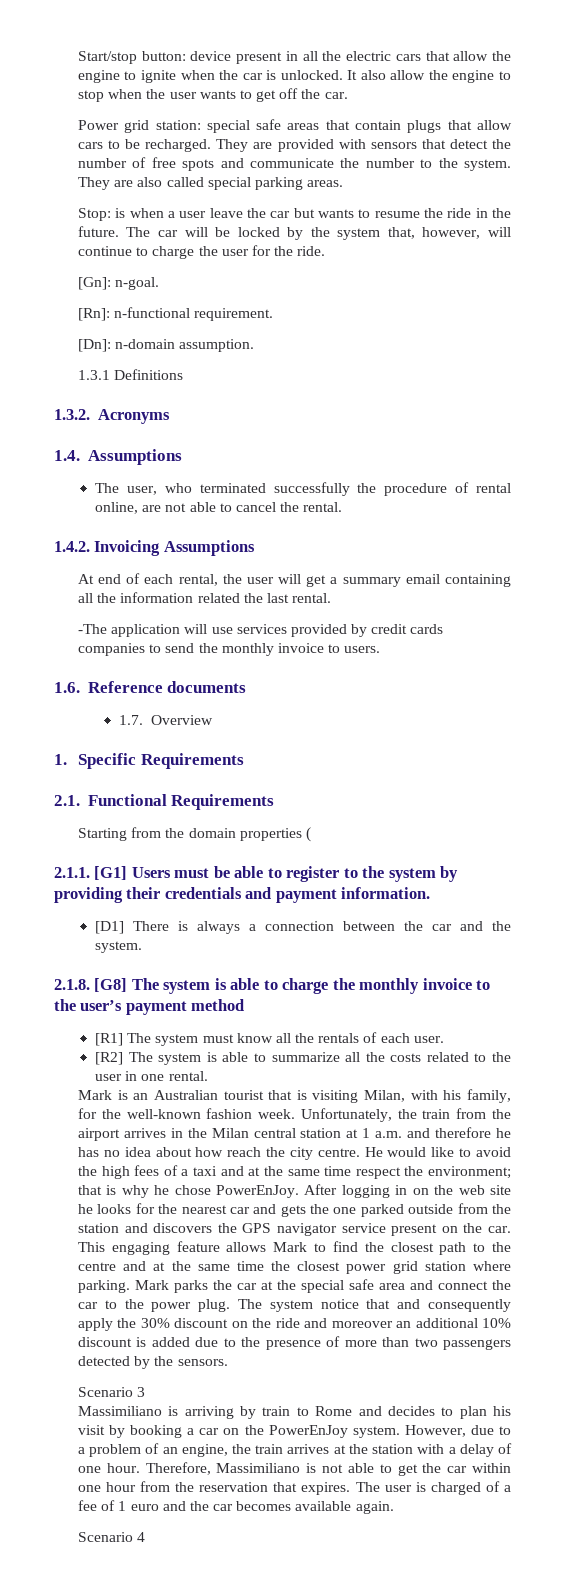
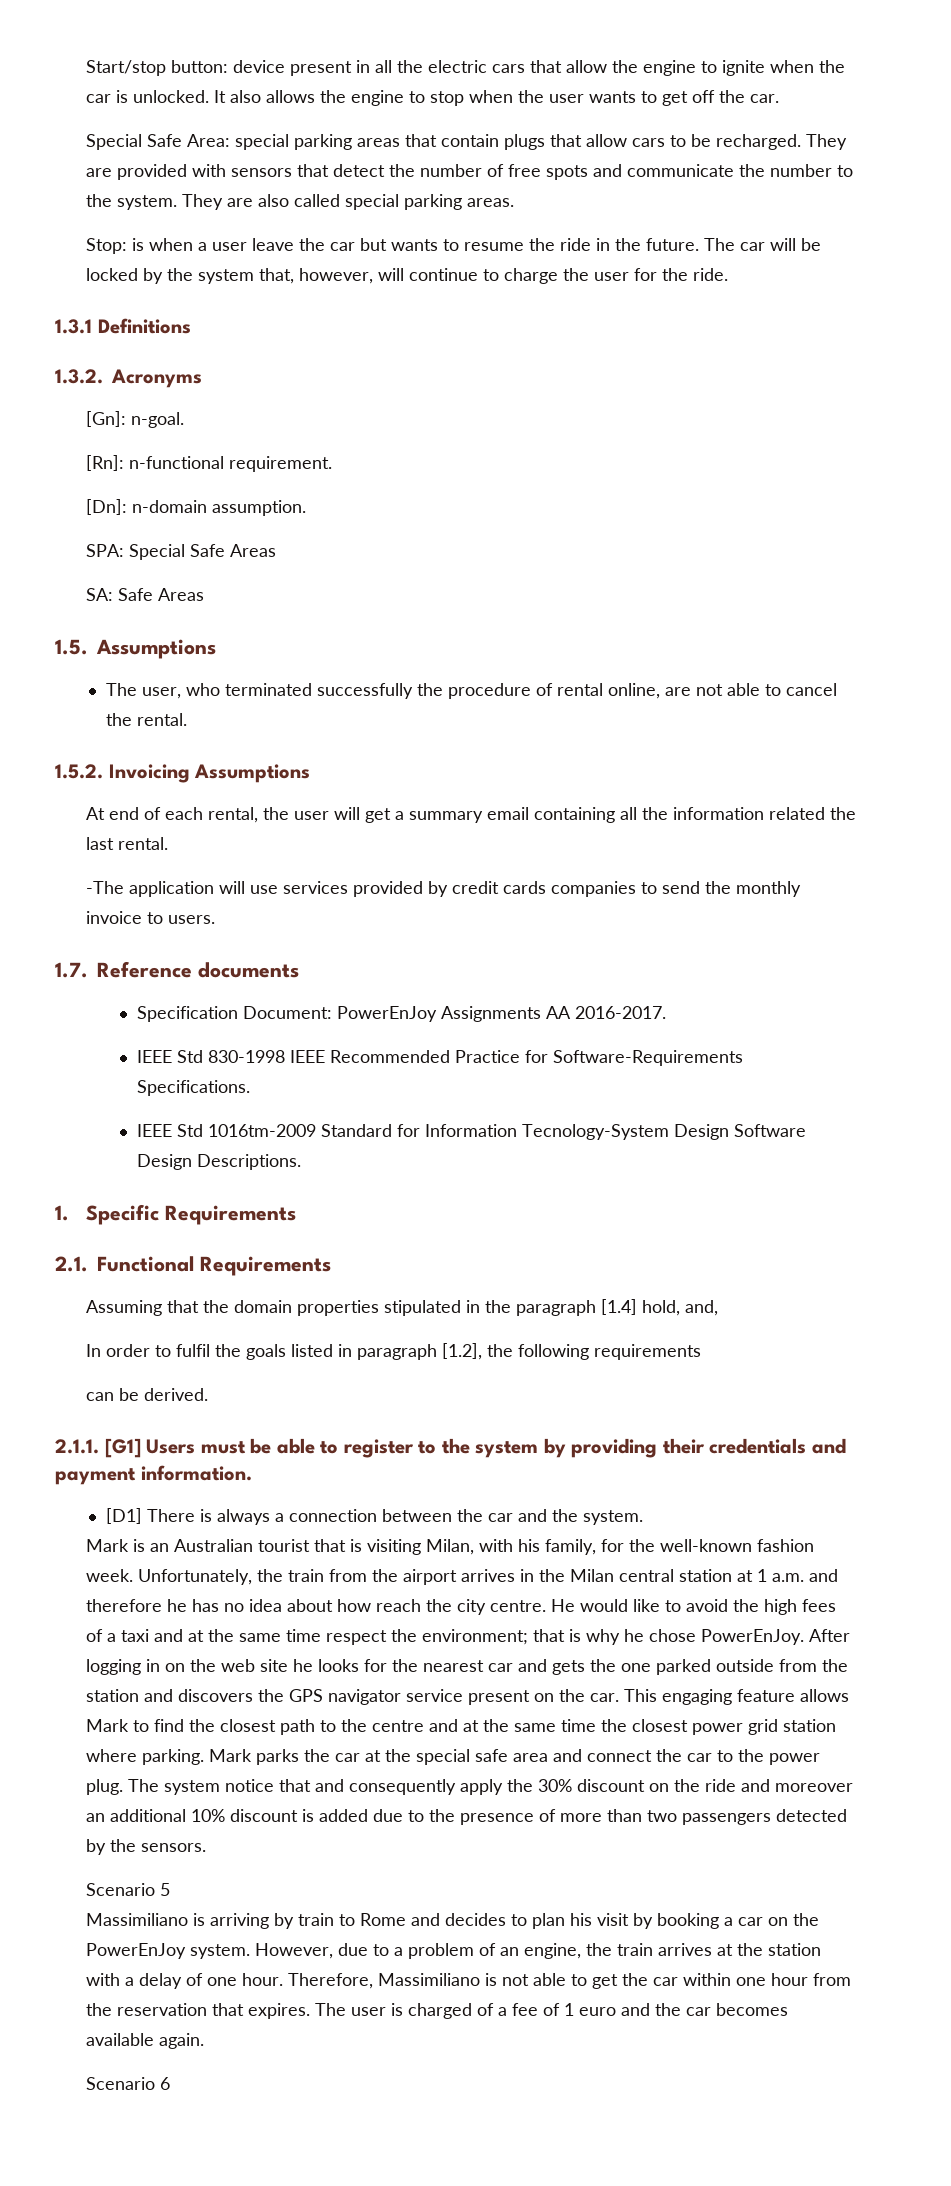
- It also allow the engine to stop when the user wants to get off the car.
+ It also allows the engine to stop when the user wants to get off the car.
- Power grid station: special safe areas that contain plugs that allow cars to be recharged.
+ Special Safe Area: special parking areas that contain plugs that allow cars to be recharged.
+ 1.3.1 Definitions
+ 1.3.2. Acronyms
- 1.3.1 Definitions
- 1.3.2. Acronyms
- 1.4. Assumptions
+ SPA: Special Safe Areas
+ SA: Safe Areas
+ 1.5. Assumptions
- 1.4.2. Invoicing Assumptions
+ 1.5.2. Invoicing Assumptions
- 1.6. Reference documents
+ 1.7. Reference documents
- 1.7. Overview
+ Specification Document: PowerEnJoy Assignments AA 2016-2017.
+ IEEE Std 830-1998 IEEE Recommended Practice for Software-Requirements Specifications.
+ IEEE Std 1016tm-2009 Standard for Information Tecnology-System Design Software Design Descriptions.
- Starting from the domain properties (
+ Assuming that the domain properties stipulated in the paragraph [1.4] hold, and,
+ In order to fulfil the goals listed in paragraph [1.2], the following requirements
+ can be derived.
- 2.1.8. [G8] The system is able to charge the monthly invoice to the user’s payment method
- [R1] The system must know all the rentals of each user.
- [R2] The system is able to summarize all the costs related to the user in one rental.
- Scenario 3
+ Scenario 5
- Scenario 4
+ Scenario 6

